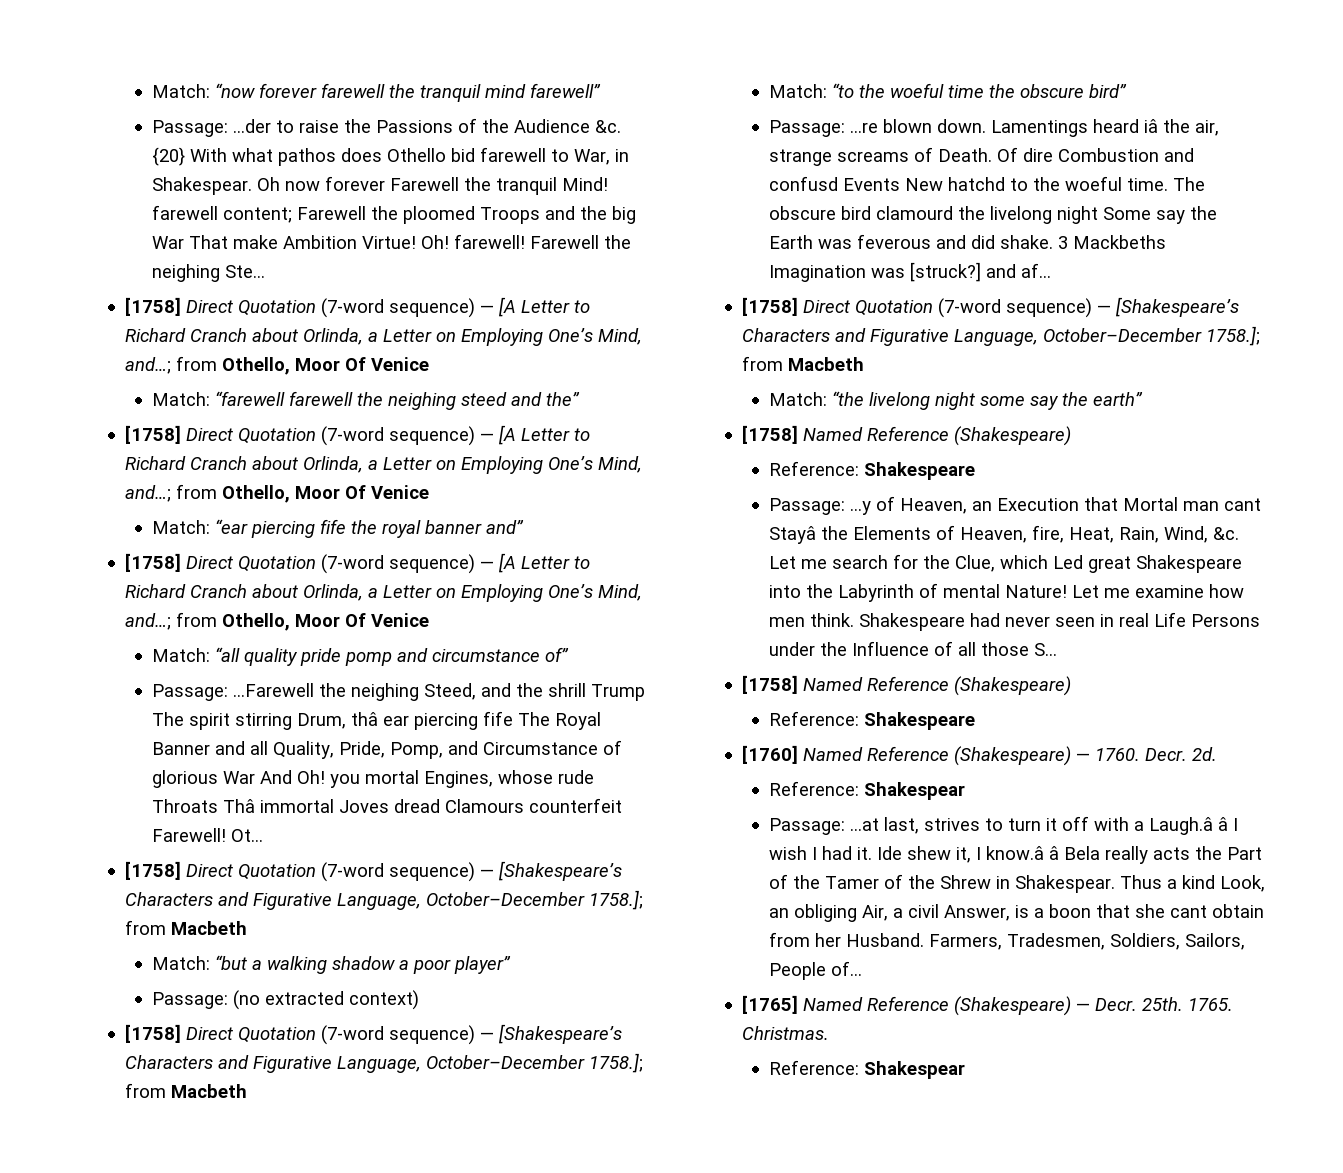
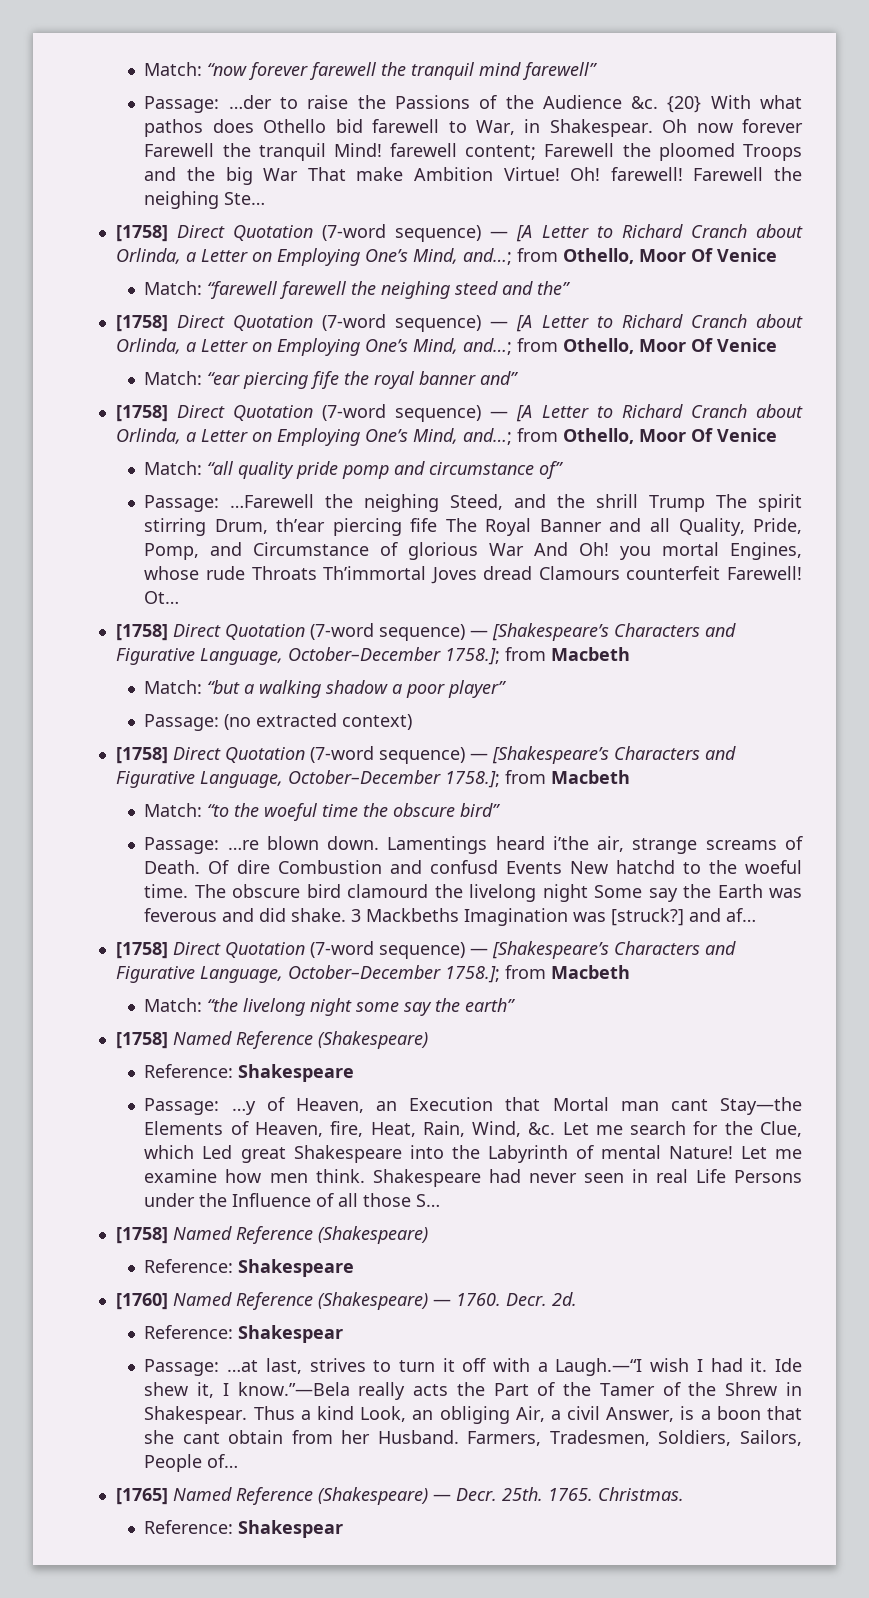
- Passage: …Farewell the neighing Steed, and the shrill Trump The spirit stirring Drum, thâ ear piercing fife The Royal Banner and all Quality, Pride, Pomp, and Circumstance of glorious War And Oh! you mortal Engines, whose rude Throats Thâ immortal Joves dread Clamours counterfeit Farewell!
+ Passage: …Farewell the neighing Steed, and the shrill Trump The spirit stirring Drum, th’ear piercing fife The Royal Banner and all Quality, Pride, Pomp, and Circumstance of glorious War And Oh! you mortal Engines, whose rude Throats Th’immortal Joves dread Clamours counterfeit Farewell!
- Lamentings heard iâ the air, strange screams of Death.
+ Lamentings heard i’the air, strange screams of Death.
- Passage: …y of Heaven, an Execution that Mortal man cant Stayâ the Elements of Heaven, fire, Heat, Rain, Wind, &c.
+ Passage: …y of Heaven, an Execution that Mortal man cant Stay—the Elements of Heaven, fire, Heat, Rain, Wind, &c.
- Passage: …at last, strives to turn it off with a Laugh.â â I wish I had it.
+ Passage: …at last, strives to turn it off with a Laugh.—“I wish I had it.
- Ide shew it, I know.â â Bela really acts the Part of the Tamer of the Shrew in Shakespear.
+ Ide shew it, I know.”—Bela really acts the Part of the Tamer of the Shrew in Shakespear.

